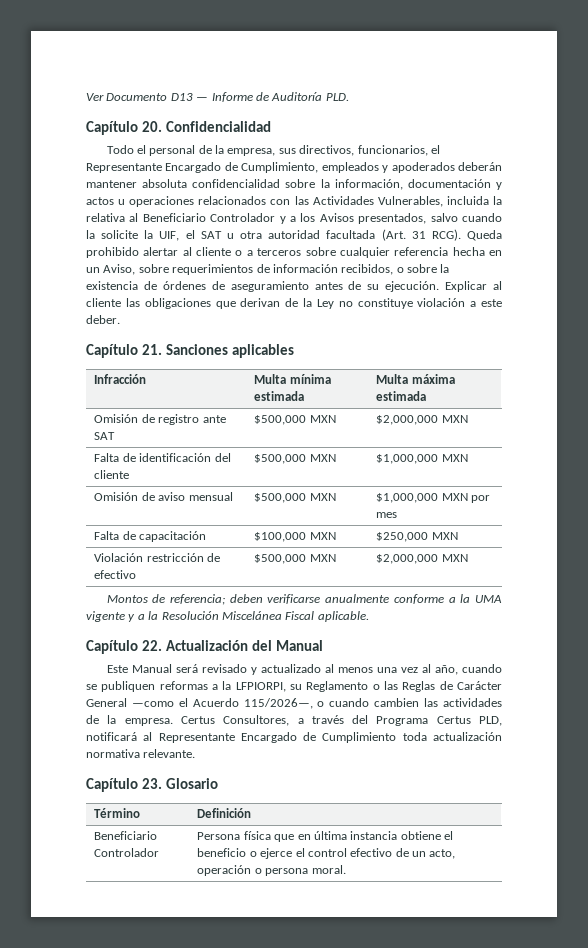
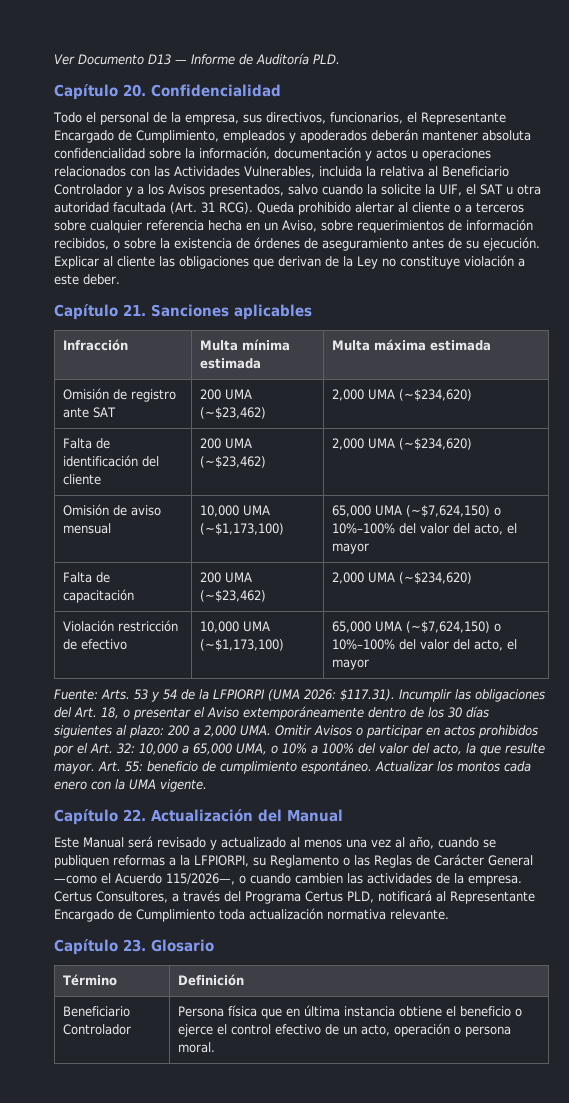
- Omisión de registro ante SAT | $500,000 MXN | $2,000,000 MXN
+ Omisión de registro ante SAT | 200 UMA (~$23,462) | 2,000 UMA (~$234,620)
- Falta de identificación del cliente | $500,000 MXN | $1,000,000 MXN
- Omisión de aviso mensual | $500,000 MXN | $1,000,000 MXN por mes
- Falta de capacitación | $100,000 MXN | $250,000 MXN
- Violación restricción de efectivo | $500,000 MXN | $2,000,000 MXN
- Montos de referencia; deben verificarse anualmente conforme a la UMA vigente y a la Resolución Miscelánea Fiscal aplicable.
+ Falta de identificación del cliente | 200 UMA (~$23,462) | 2,000 UMA (~$234,620)
+ Omisión de aviso mensual | 10,000 UMA (~$1,173,100) | 65,000 UMA (~$7,624,150) o 10%–100% del valor del acto, el mayor
+ Falta de capacitación | 200 UMA (~$23,462) | 2,000 UMA (~$234,620)
+ Violación restricción de efectivo | 10,000 UMA (~$1,173,100) | 65,000 UMA (~$7,624,150) o 10%–100% del valor del acto, el mayor
+ Fuente: Arts. 53 y 54 de la LFPIORPI (UMA 2026: $117.31). Incumplir las obligaciones del Art. 18, o presentar el Aviso extemporáneamente dentro de los 30 días siguientes al plazo: 200 a 2,000 UMA. Omitir Avisos o participar en actos prohibidos por el Art. 32: 10,000 a 65,000 UMA, o 10% a 100% del valor del acto, la que resulte mayor. Art. 55: beneficio de cumplimiento espontáneo. Actualizar los montos cada enero con la UMA vigente.

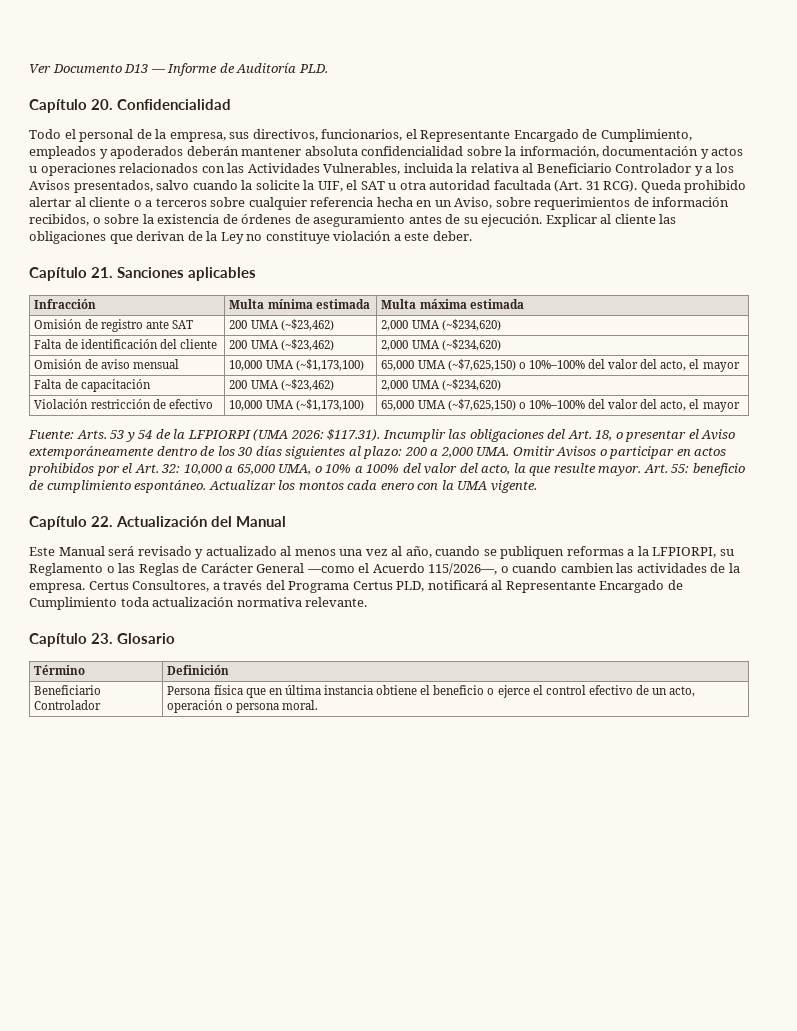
- Omisión de aviso mensual | 10,000 UMA (~$1,173,100) | 65,000 UMA (~$7,624,150) o 10%–100% del valor del acto, el mayor
+ Omisión de aviso mensual | 10,000 UMA (~$1,173,100) | 65,000 UMA (~$7,625,150) o 10%–100% del valor del acto, el mayor
- Violación restricción de efectivo | 10,000 UMA (~$1,173,100) | 65,000 UMA (~$7,624,150) o 10%–100% del valor del acto, el mayor
+ Violación restricción de efectivo | 10,000 UMA (~$1,173,100) | 65,000 UMA (~$7,625,150) o 10%–100% del valor del acto, el mayor

